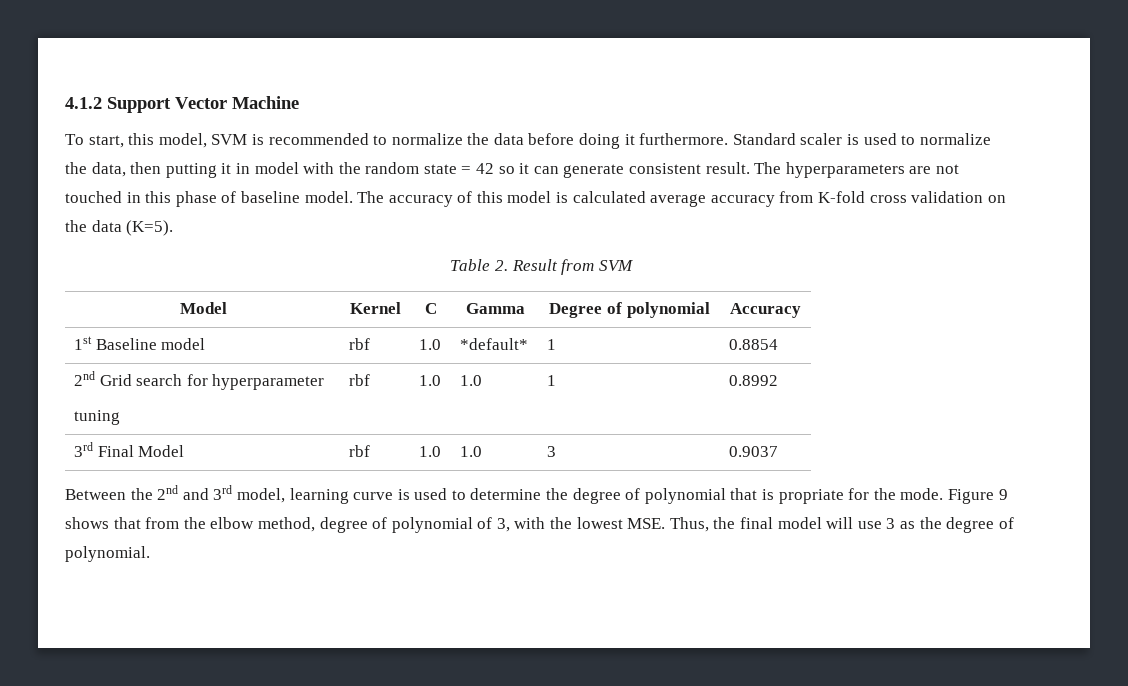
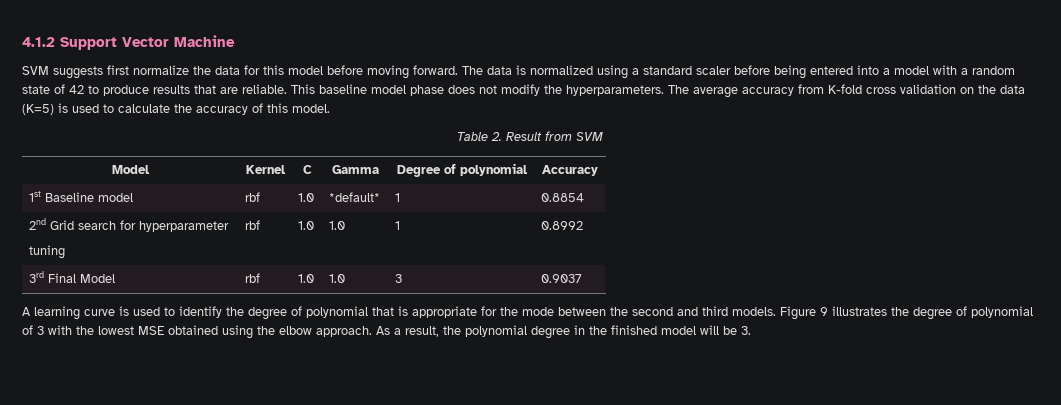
- To start, this model, SVM is recommended to normalize the data before doing it furthermore. Standard scaler is used to normalize the data, then putting it in model with the random state = 42 so it can generate consistent result. The hyperparameters are not touched in this phase of baseline model. The accuracy of this model is calculated average accuracy from K-fold cross validation on the data (K=5).
+ SVM suggests first normalize the data for this model before moving forward. The data is normalized using a standard scaler before being entered into a model with a random state of 42 to produce results that are reliable. This baseline model phase does not modify the hyperparameters. The average accuracy from K-fold cross validation on the data (K=5) is used to calculate the accuracy of this model.
- Between the 2nd and 3rd model, learning curve is used to determine the degree of polynomial that is propriate for the mode. Figure 9 shows that from the elbow method, degree of polynomial of 3, with the lowest MSE. Thus, the final model will use 3 as the degree of polynomial.
+ A learning curve is used to identify the degree of polynomial that is appropriate for the mode between the second and third models. Figure 9 illustrates the degree of polynomial of 3 with the lowest MSE obtained using the elbow approach. As a result, the polynomial degree in the finished model will be 3.

